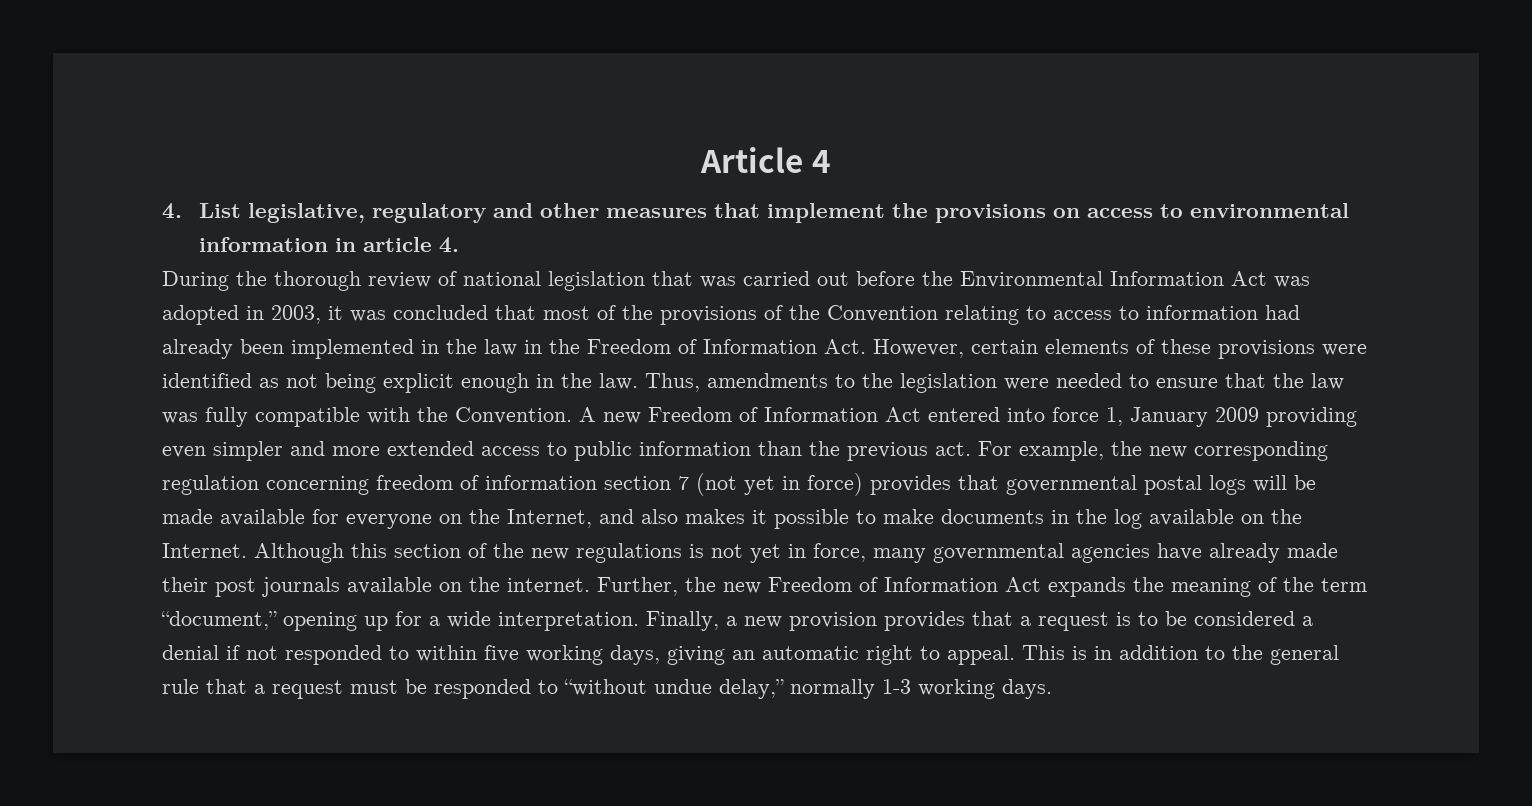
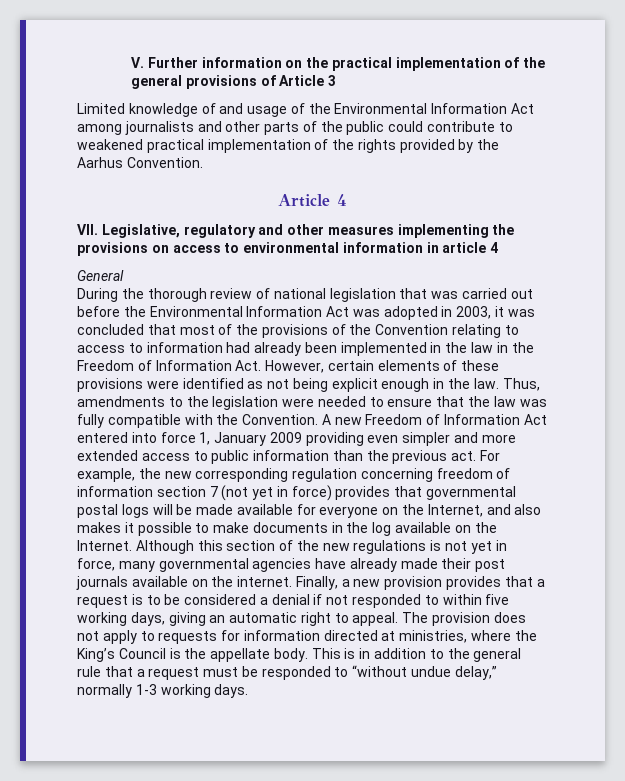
+ V. Further information on the practical implementation of the general provisions of Article 3
+ Limited knowledge of and usage of the Environmental Information Act among journalists and other parts of the public could contribute to weakened practical implementation of the rights provided by the Aarhus Convention.
- 4. List legislative, regulatory and other measures that implement the provisions on access to environmental information in article 4.
+ VII. Legislative, regulatory and other measures implementing the provisions on access to environmental information in article 4
+ General
- Further, the new Freedom of Information Act expands the meaning of the term “document,” opening up for a wide interpretation.
+ The provision does not apply to requests for information directed at ministries, where the King’s Council is the appellate body.

